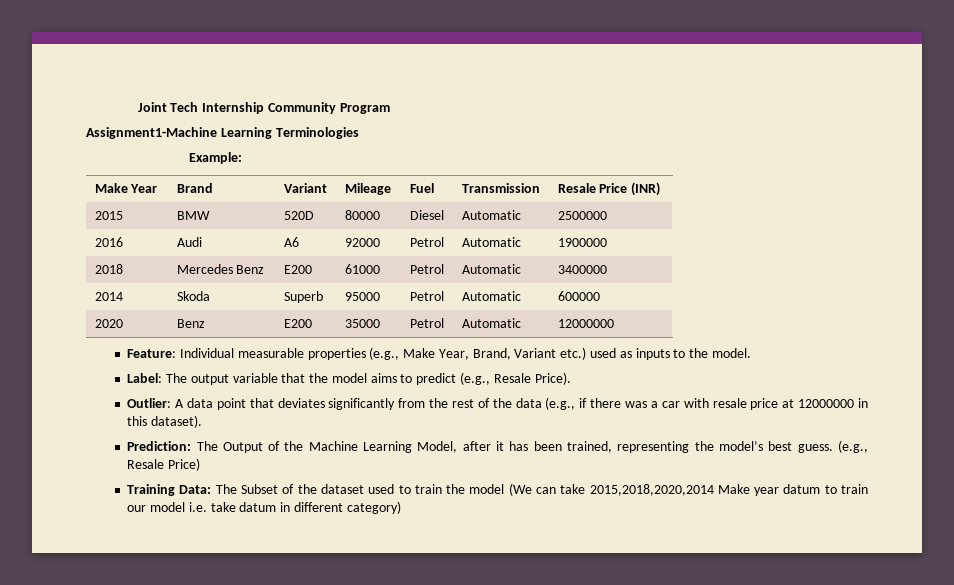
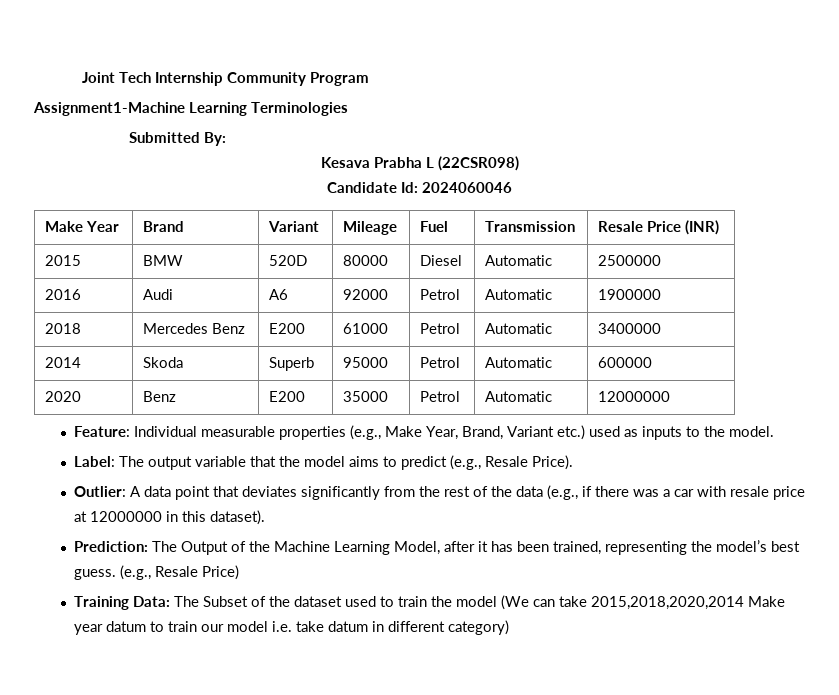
- Example:
+ Submitted By:
+ Kesava Prabha L (22CSR098)
+ Candidate Id: 2024060046

